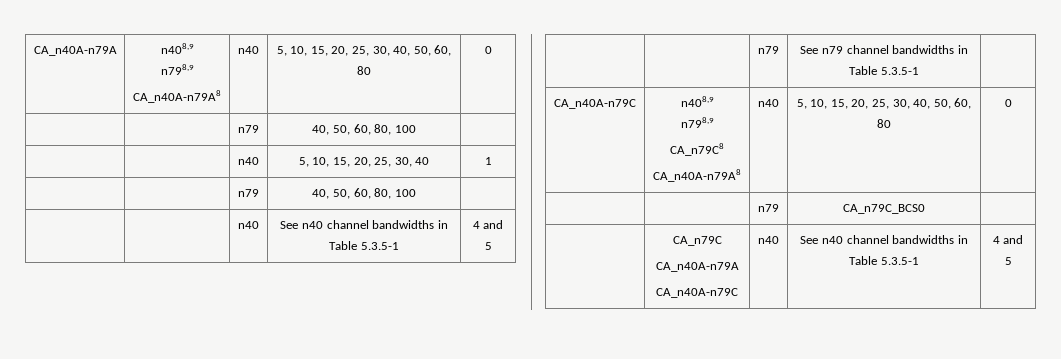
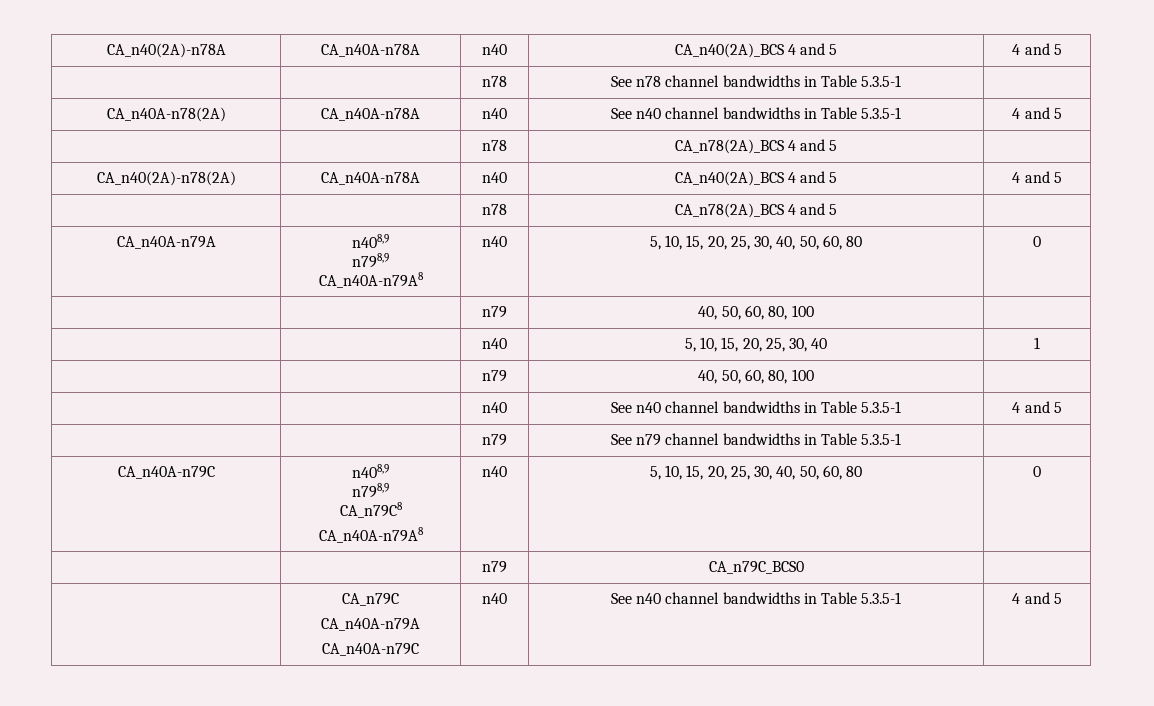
+ CA_n40(2A)-n78A | CA_n40A-n78A | n40 | CA_n40(2A)_BCS 4 and 5 | 4 and 5
+ | | n78 | See n78 channel bandwidths in Table 5.3.5-1 |
+ CA_n40A-n78(2A) | CA_n40A-n78A | n40 | See n40 channel bandwidths in Table 5.3.5-1 | 4 and 5
+ | | n78 | CA_n78(2A)_BCS 4 and 5 |
+ CA_n40(2A)-n78(2A) | CA_n40A-n78A | n40 | CA_n40(2A)_BCS 4 and 5 | 4 and 5
+ | | n78 | CA_n78(2A)_BCS 4 and 5 |

